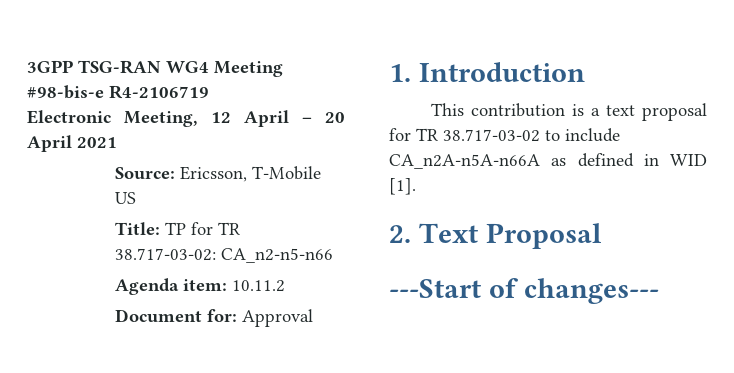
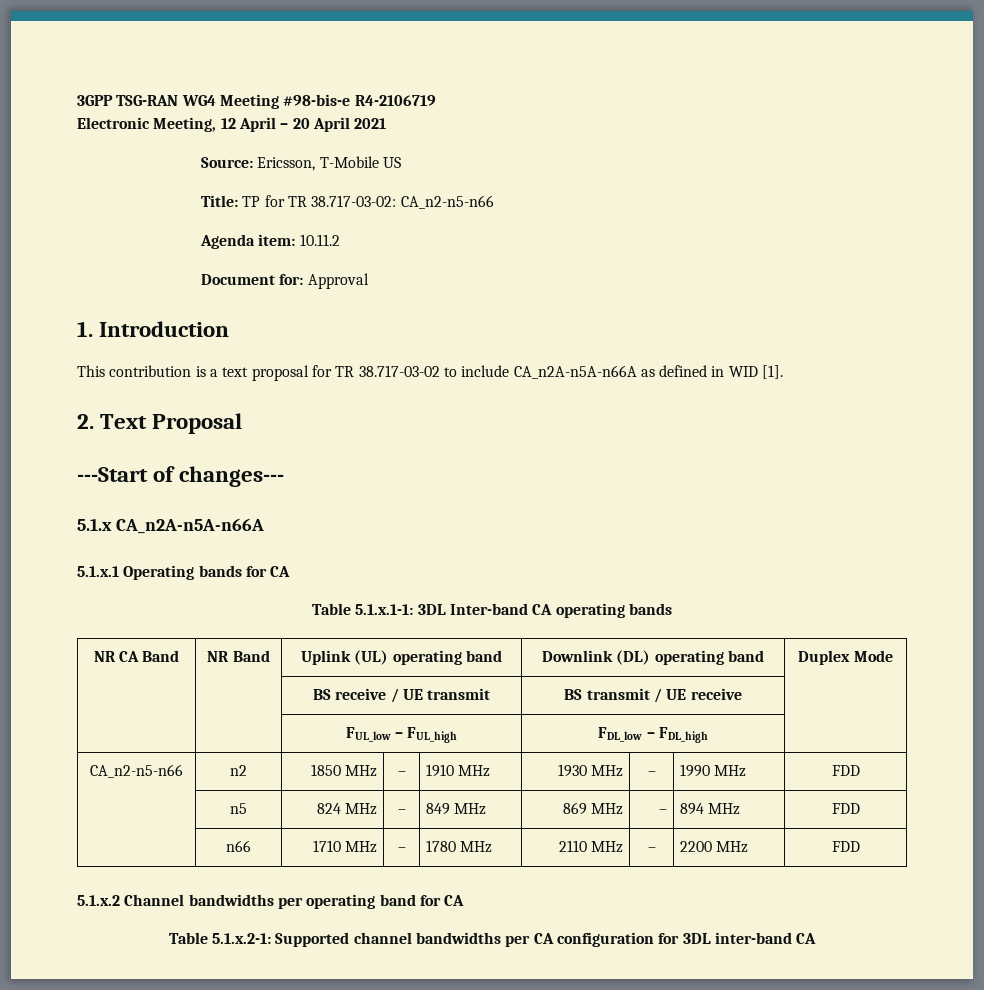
+ 5.1.x CA_n2A-n5A-n66A
+ 5.1.x.1 Operating bands for CA
+ Table 5.1.x.1-1: 3DL Inter-band CA operating bands
+ NR CA Band | NR Band | Uplink (UL) operating band | Downlink (DL) operating band | Duplex Mode
+ | | BS receive / UE transmit | BS transmit / UE receive |
+ | | FUL_low – FUL_high | FDL_low – FDL_high |
+ CA_n2-n5-n66 | n2 | 1850 MHz | – | 1910 MHz | 1930 MHz | – | 1990 MHz | FDD
+ | n5 | 824 MHz | – | 849 MHz | 869 MHz | – | 894 MHz | FDD
+ | n66 | 1710 MHz | – | 1780 MHz | 2110 MHz | – | 2200 MHz | FDD
+ 5.1.x.2 Channel bandwidths per operating band for CA
+ Table 5.1.x.2-1: Supported channel bandwidths per CA configuration for 3DL inter-band CA

